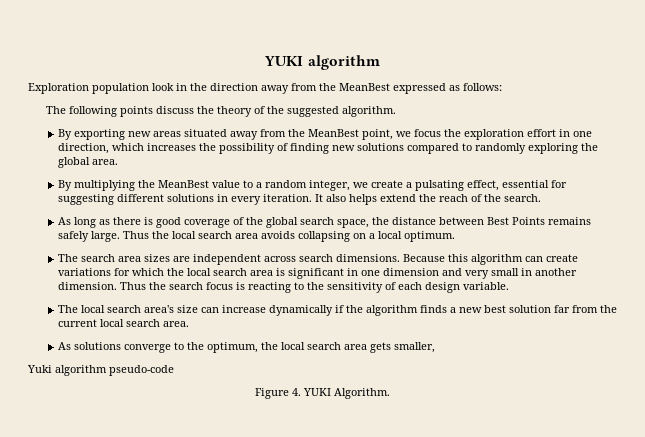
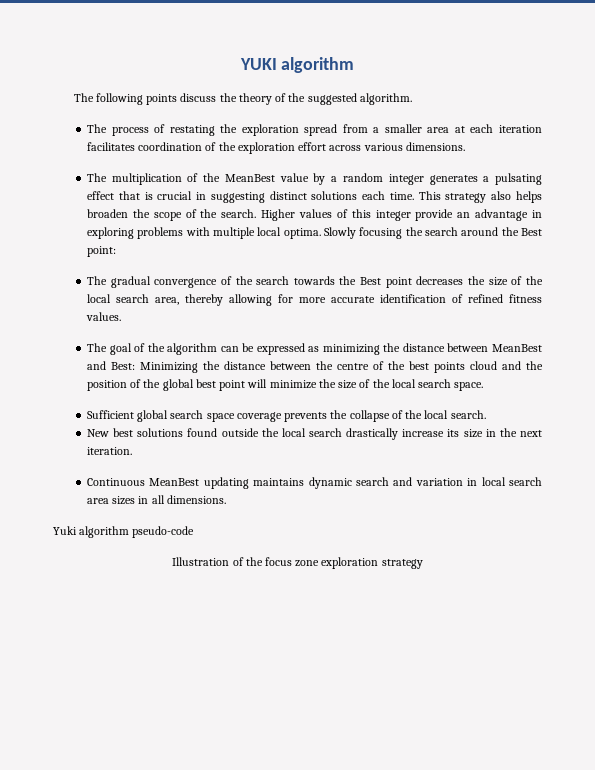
- Exploration population look in the direction away from the MeanBest expressed as follows:
- By exporting new areas situated away from the MeanBest point, we focus the exploration effort in one direction, which increases the possibility of finding new solutions compared to randomly exploring the global area.
- By multiplying the MeanBest value to a random integer, we create a pulsating effect, essential for suggesting different solutions in every iteration. It also helps extend the reach of the search.
- As long as there is good coverage of the global search space, the distance between Best Points remains safely large. Thus the local search area avoids collapsing on a local optimum.
- The search area sizes are independent across search dimensions. Because this algorithm can create variations for which the local search area is significant in one dimension and very small in another dimension. Thus the search focus is reacting to the sensitivity of each design variable.
- The local search area's size can increase dynamically if the algorithm finds a new best solution far from the current local search area.
- As solutions converge to the optimum, the local search area gets smaller,
+ The process of restating the exploration spread from a smaller area at each iteration facilitates coordination of the exploration effort across various dimensions.
+ The multiplication of the MeanBest value by a random integer generates a pulsating effect that is crucial in suggesting distinct solutions each time. This strategy also helps broaden the scope of the search. Higher values of this integer provide an advantage in exploring problems with multiple local optima. Slowly focusing the search around the Best point:
+ The gradual convergence of the search towards the Best point decreases the size of the local search area, thereby allowing for more accurate identification of refined fitness values.
+ The goal of the algorithm can be expressed as minimizing the distance between MeanBest and Best: Minimizing the distance between the centre of the best points cloud and the position of the global best point will minimize the size of the local search space.
+ Sufficient global search space coverage prevents the collapse of the local search.
+ New best solutions found outside the local search drastically increase its size in the next iteration.
+ Continuous MeanBest updating maintains dynamic search and variation in local search area sizes in all dimensions.
  Yuki algorithm pseudo-code
- Figure 4. YUKI Algorithm.
+ Illustration of the focus zone exploration strategy

